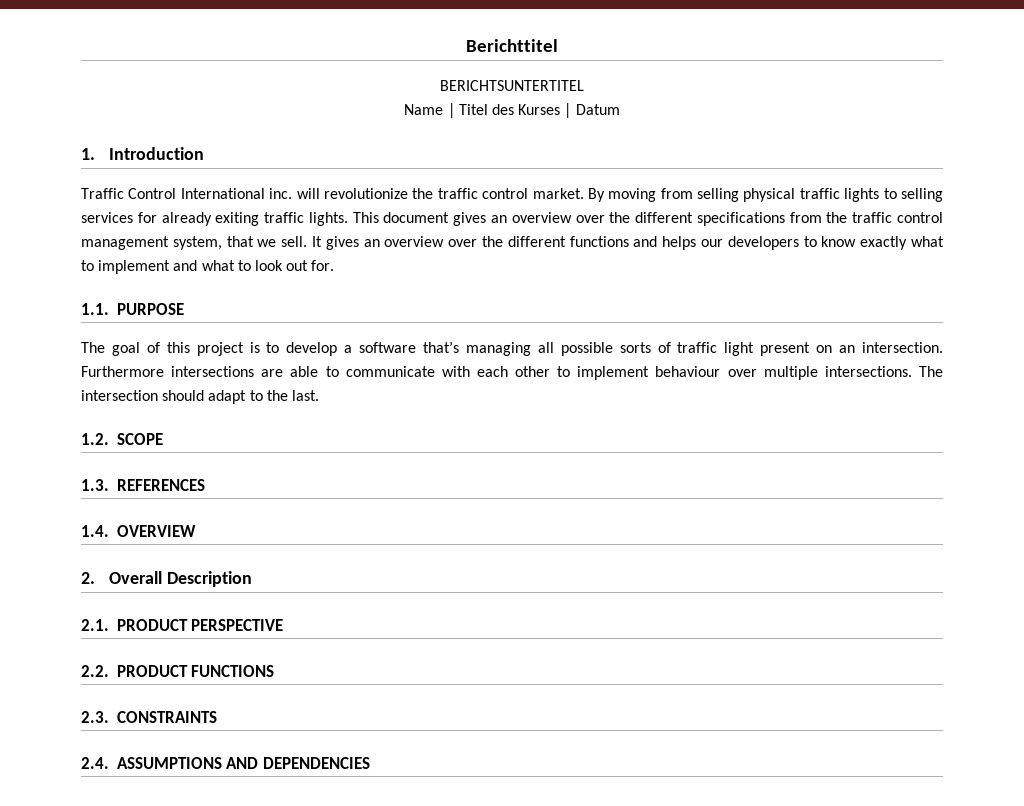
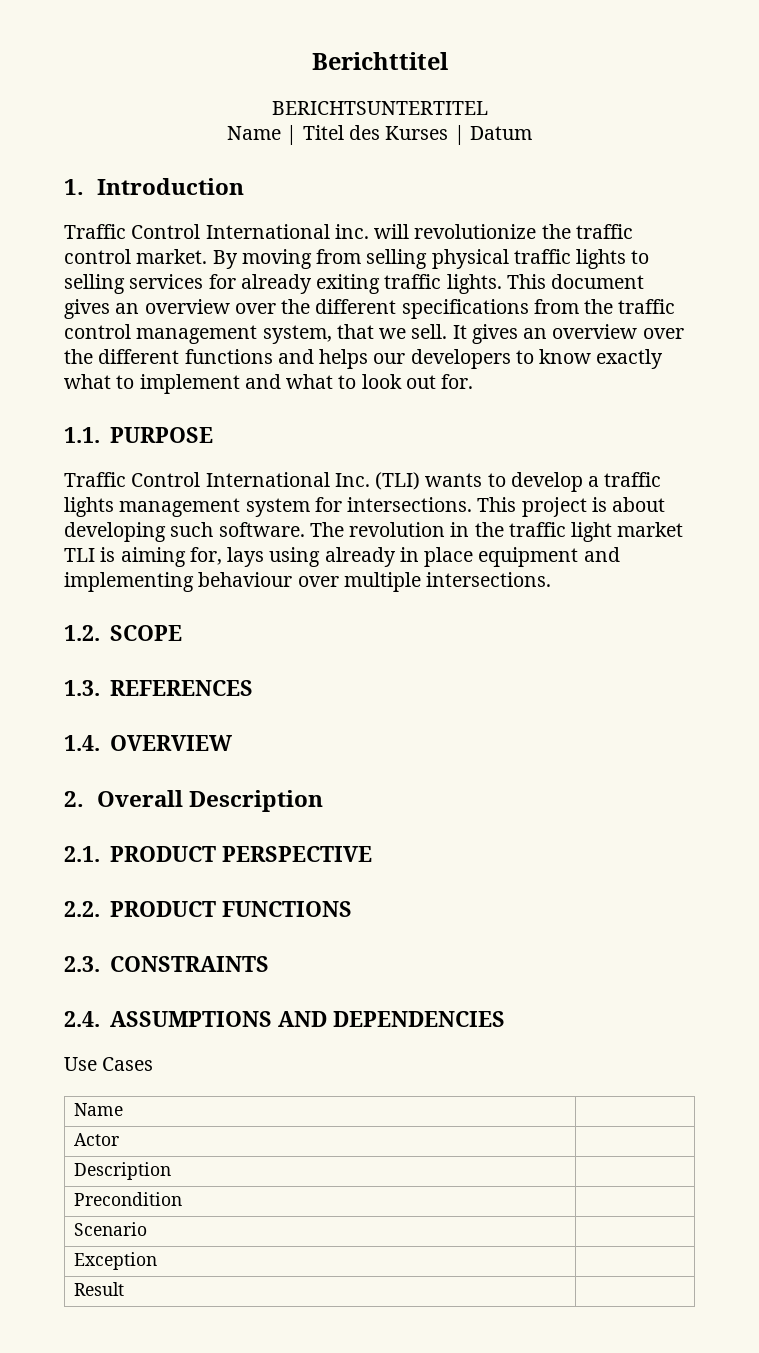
- The goal of this project is to develop a software that’s managing all possible sorts of traffic light present on an intersection. Furthermore intersections are able to communicate with each other to implement behaviour over multiple intersections. The intersection should adapt to the last.
+ Traffic Control International Inc. (TLI) wants to develop a traffic lights management system for intersections. This project is about developing such software. The revolution in the traffic light market TLI is aiming for, lays using already in place equipment and implementing behaviour over multiple intersections.
+ Use Cases
+ Name |
+ Actor |
+ Description |
+ Precondition |
+ Scenario |
+ Exception |
+ Result |

